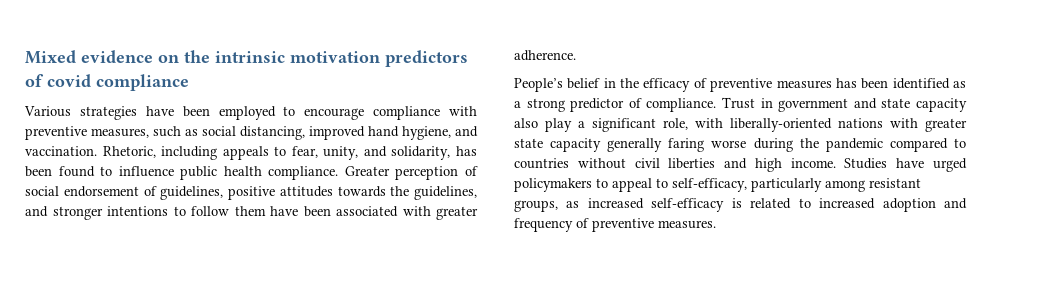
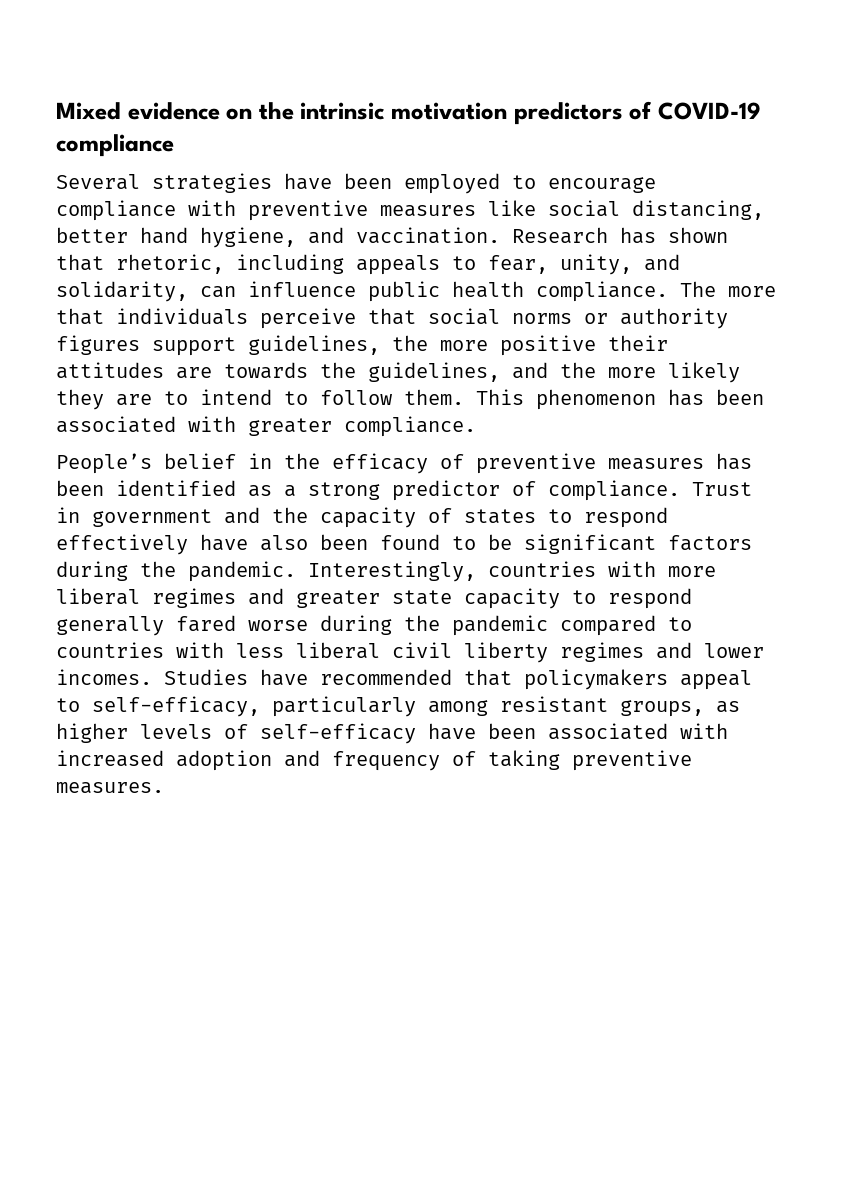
- Mixed evidence on the intrinsic motivation predictors of covid compliance
+ Mixed evidence on the intrinsic motivation predictors of COVID-19 compliance
- Various strategies have been employed to encourage compliance with preventive measures, such as social distancing, improved hand hygiene, and vaccination.
+ Several strategies have been employed to encourage compliance with preventive measures like social distancing, better hand hygiene, and vaccination.
- Rhetoric, including appeals to fear, unity, and solidarity, has been found to influence public health compliance. Greater perception of social endorsement of guidelines, positive attitudes towards the guidelines, and stronger intentions to follow them have been associated with greater adherence.
+ Research has shown that rhetoric, including appeals to fear, unity, and solidarity, can influence public health compliance. The more that individuals perceive that social norms or authority figures support guidelines, the more positive their attitudes are towards the guidelines, and the more likely they are to intend to follow them. This phenomenon has been associated with greater compliance.
- Trust in government and state capacity also play a significant role, with liberally-oriented nations with greater state capacity generally faring worse during the pandemic compared to countries without civil liberties and high income. Studies have urged policymakers to appeal to self-efficacy, particularly among resistant groups, as increased self-efficacy is related to increased adoption and frequency of preventive measures.
+ Trust in government and the capacity of states to respond effectively have also been found to be significant factors during the pandemic. Interestingly, countries with more liberal regimes and greater state capacity to respond generally fared worse during the pandemic compared to countries with less liberal civil liberty regimes and lower incomes. Studies have recommended that policymakers appeal to self-efficacy, particularly among resistant groups, as higher levels of self-efficacy have been associated with increased adoption and frequency of taking preventive measures.

